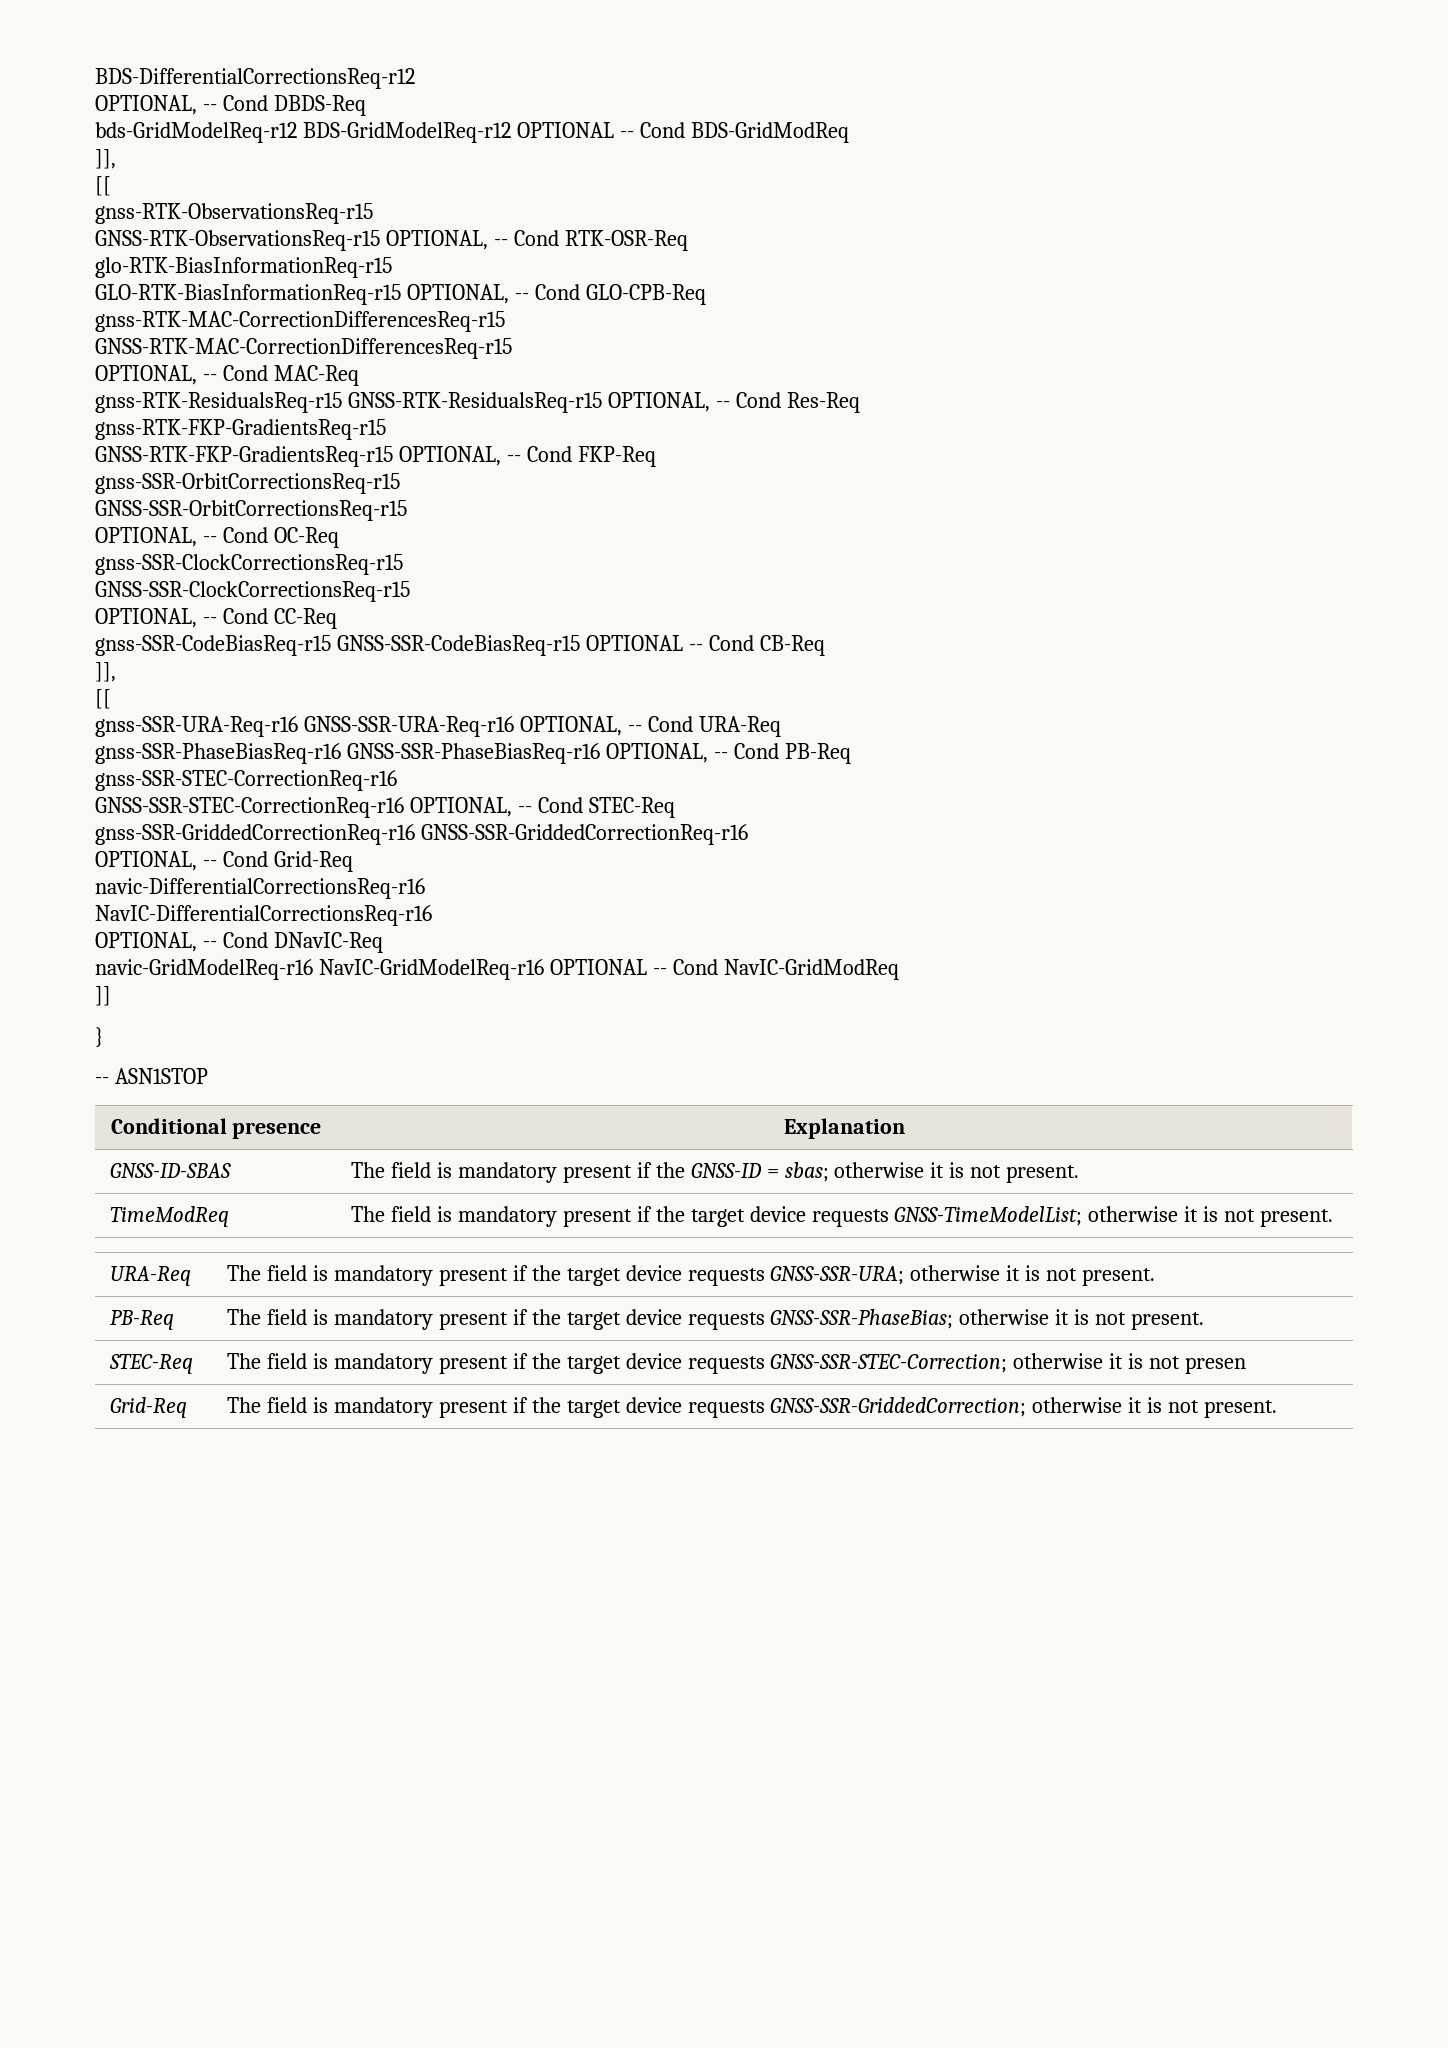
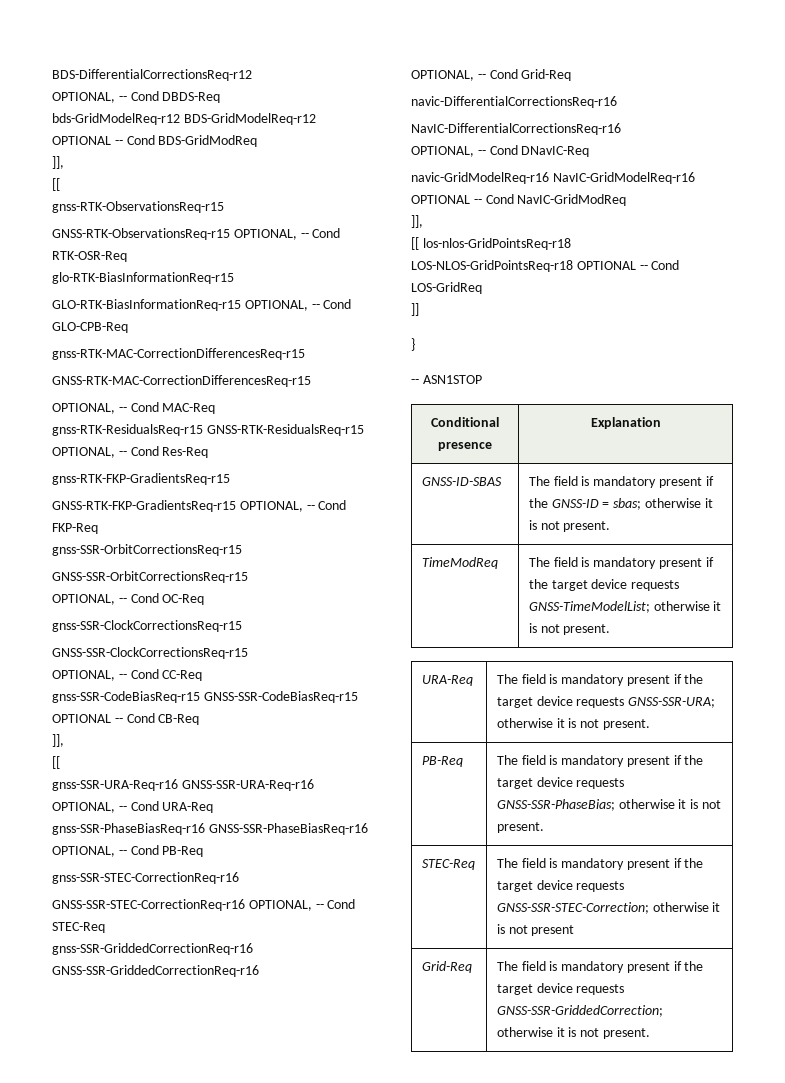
  navic-GridModelReq-r16 NavIC-GridModelReq-r16 OPTIONAL -- Cond NavIC-GridModReq
+ ]],
+ [[ los-nlos-GridPointsReq-r18 LOS-NLOS-GridPointsReq-r18 OPTIONAL -- Cond LOS-GridReq
- STEC-Req | The field is mandatory present if the target device requests GNSS-SSR-STEC-Correction; otherwise it is not presen
+ STEC-Req | The field is mandatory present if the target device requests GNSS-SSR-STEC-Correction; otherwise it is not present

